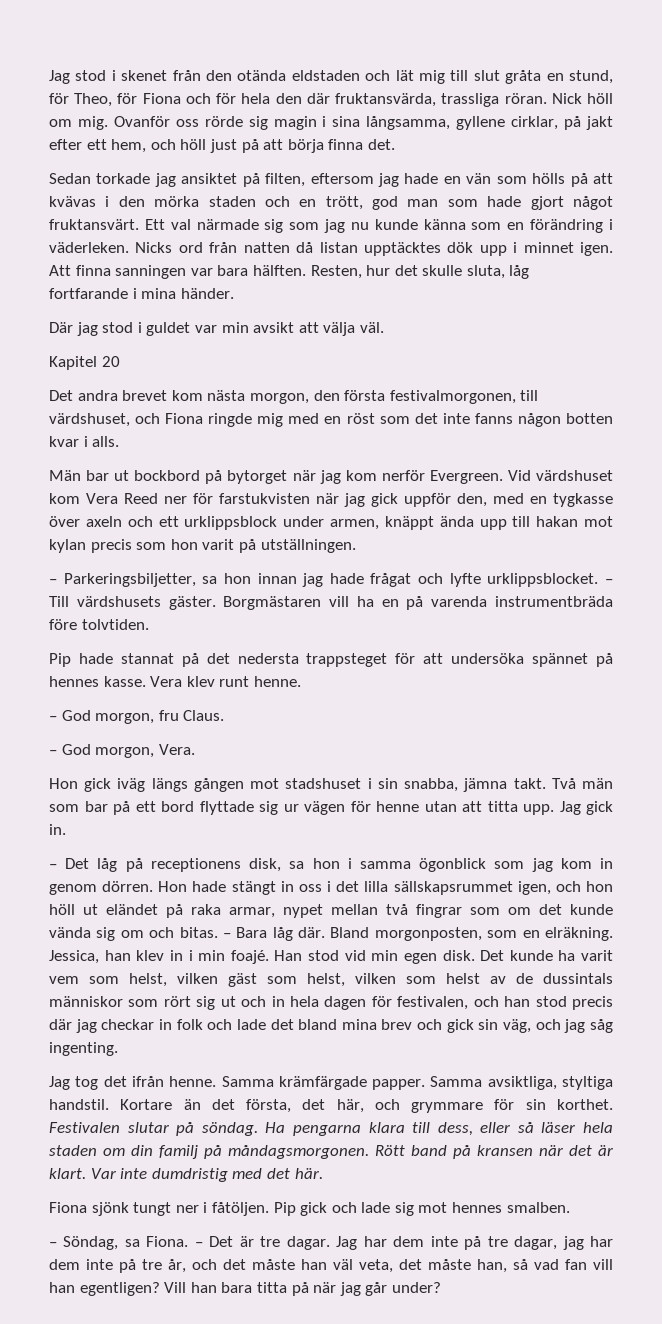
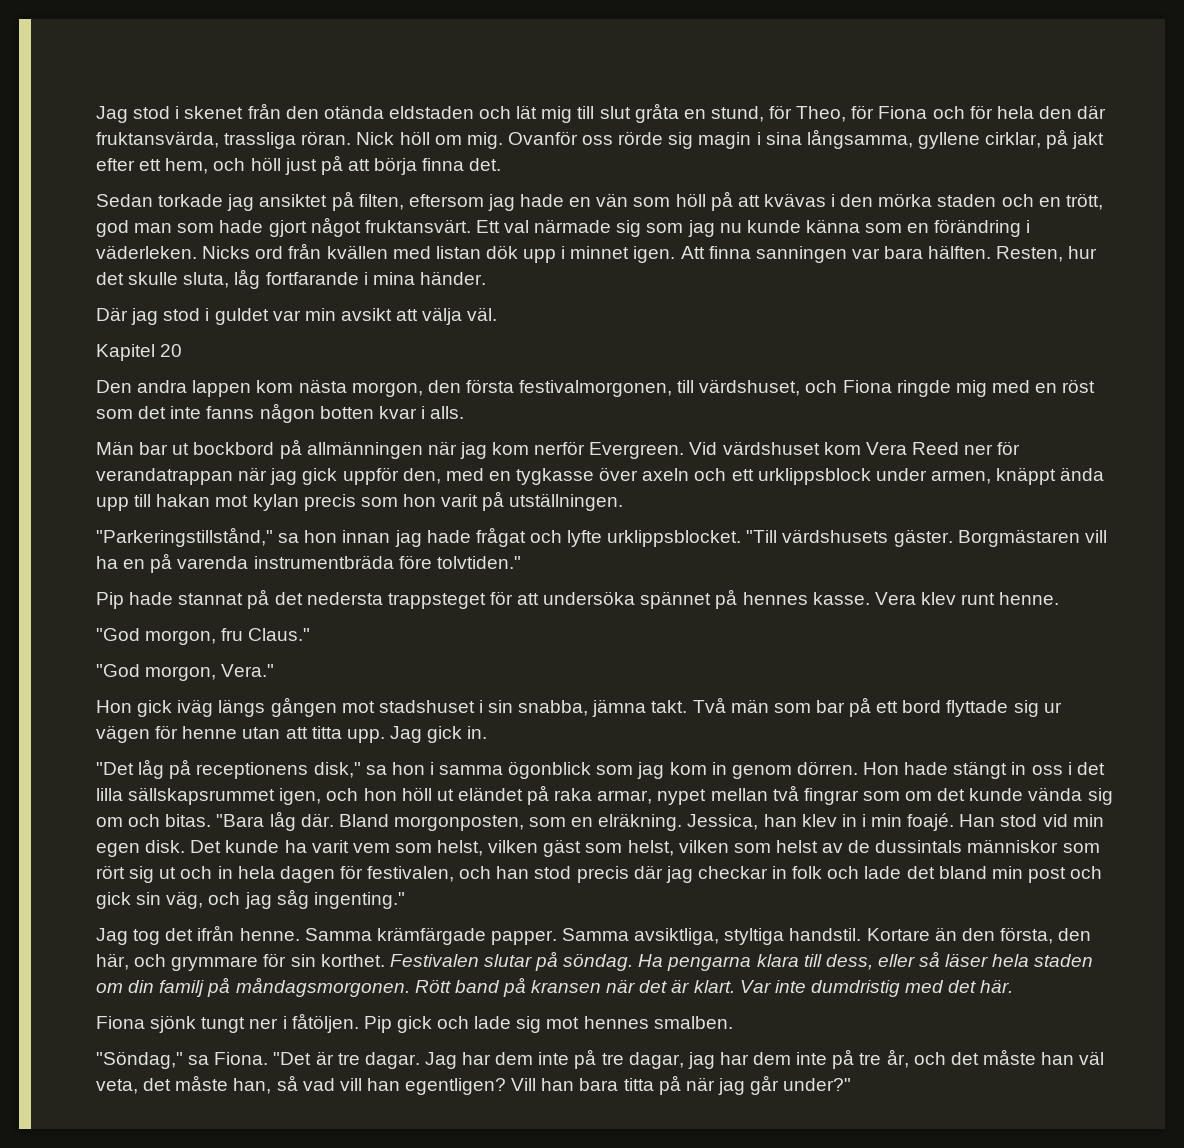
- Sedan torkade jag ansiktet på filten, eftersom jag hade en vän som hölls på att kvävas i den mörka staden och en trött, god man som hade gjort något fruktansvärt.
+ Sedan torkade jag ansiktet på filten, eftersom jag hade en vän som höll på att kvävas i den mörka staden och en trött, god man som hade gjort något fruktansvärt.
- Nicks ord från natten då listan upptäcktes dök upp i minnet igen.
+ Nicks ord från kvällen med listan dök upp i minnet igen.
- Det andra brevet kom nästa morgon, den första festivalmorgonen, till värdshuset, och Fiona ringde mig med en röst som det inte fanns någon botten kvar i alls.
+ Den andra lappen kom nästa morgon, den första festivalmorgonen, till värdshuset, och Fiona ringde mig med en röst som det inte fanns någon botten kvar i alls.
- Män bar ut bockbord på bytorget när jag kom nerför Evergreen.
+ Män bar ut bockbord på allmänningen när jag kom nerför Evergreen.
- Vid värdshuset kom Vera Reed ner för farstukvisten när jag gick uppför den, med en tygkasse över axeln och ett urklippsblock under armen, knäppt ända upp till hakan mot kylan precis som hon varit på utställningen.
+ Vid värdshuset kom Vera Reed ner för verandatrappan när jag gick uppför den, med en tygkasse över axeln och ett urklippsblock under armen, knäppt ända upp till hakan mot kylan precis som hon varit på utställningen.
- – Parkeringsbiljetter, sa hon innan jag hade frågat och lyfte urklippsblocket.
+ "Parkeringstillstånd," sa hon innan jag hade frågat och lyfte urklippsblocket.
- – Till värdshusets gäster.
+ "Till värdshusets gäster.
- Borgmästaren vill ha en på varenda instrumentbräda före tolvtiden.
+ Borgmästaren vill ha en på varenda instrumentbräda före tolvtiden."
- – God morgon, fru Claus.
- – God morgon, Vera.
+ "God morgon, fru Claus."
+ "God morgon, Vera."
- – Det låg på receptionens disk, sa hon i samma ögonblick som jag kom in genom dörren.
+ "Det låg på receptionens disk," sa hon i samma ögonblick som jag kom in genom dörren.
- – Bara låg där.
+ "Bara låg där.
- Det kunde ha varit vem som helst, vilken gäst som helst, vilken som helst av de dussintals människor som rört sig ut och in hela dagen för festivalen, och han stod precis där jag checkar in folk och lade det bland mina brev och gick sin väg, och jag såg ingenting.
+ Det kunde ha varit vem som helst, vilken gäst som helst, vilken som helst av de dussintals människor som rört sig ut och in hela dagen för festivalen, och han stod precis där jag checkar in folk och lade det bland min post och gick sin väg, och jag såg ingenting."
- Kortare än det första, det här, och grymmare för sin korthet.
+ Kortare än den första, den här, och grymmare för sin korthet.
- – Söndag, sa Fiona. – Det är tre dagar.
+ "Söndag," sa Fiona. "Det är tre dagar.
- Jag har dem inte på tre dagar, jag har dem inte på tre år, och det måste han väl veta, det måste han, så vad fan vill han egentligen?
+ Jag har dem inte på tre dagar, jag har dem inte på tre år, och det måste han väl veta, det måste han, så vad vill han egentligen?
- Vill han bara titta på när jag går under?
+ Vill han bara titta på när jag går under?"

